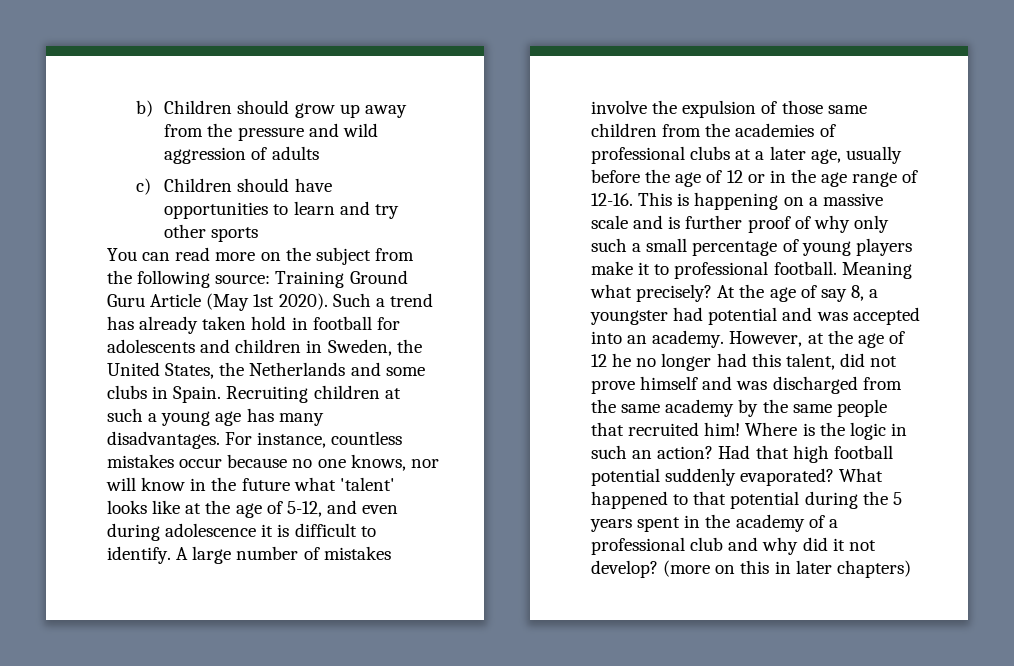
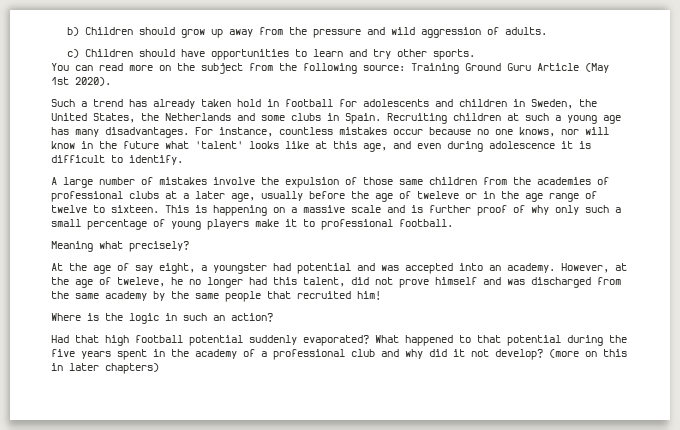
- b) Children should grow up away from the pressure and wild aggression of adults
+ b) Children should grow up away from the pressure and wild aggression of adults.
- c) Children should have opportunities to learn and try other sports
+ c) Children should have opportunities to learn and try other sports.
- You can read more on the subject from the following source: Training Ground Guru Article (May 1st 2020). Such a trend has already taken hold in football for adolescents and children in Sweden, the United States, the Netherlands and some clubs in Spain.
+ You can read more on the subject from the following source: Training Ground Guru Article (May 1st 2020).
+ Such a trend has already taken hold in football for adolescents and children in Sweden, the United States, the Netherlands and some clubs in Spain.
- For instance, countless mistakes occur because no one knows, nor will know in the future what 'talent' looks like at the age of 5-12, and even during adolescence it is difficult to identify. A large number of mistakes involve the expulsion of those same children from the academies of professional clubs at a later age, usually before the age of 12 or in the age range of 12-16.
+ For instance, countless mistakes occur because no one knows, nor will know in the future what 'talent' looks like at this age, and even during adolescence it is difficult to identify.
+ A large number of mistakes involve the expulsion of those same children from the academies of professional clubs at a later age, usually before the age of tweleve or in the age range of twelve to sixteen.
- This is happening on a massive scale and is further proof of why only such a small percentage of young players make it to professional football. Meaning what precisely? At the age of say 8, a youngster had potential and was accepted into an academy.
+ This is happening on a massive scale and is further proof of why only such a small percentage of young players make it to professional football.
+ Meaning what precisely?
+ At the age of say eight, a youngster had potential and was accepted into an academy.
- However, at the age of 12 he no longer had this talent, did not prove himself and was discharged from the same academy by the same people that recruited him! Where is the logic in such an action? Had that high football potential suddenly evaporated?
+ However, at the age of tweleve, he no longer had this talent, did not prove himself and was discharged from the same academy by the same people that recruited him!
+ Where is the logic in such an action?
+ Had that high football potential suddenly evaporated?
- What happened to that potential during the 5 years spent in the academy of a professional club and why did it not develop?
+ What happened to that potential during the five years spent in the academy of a professional club and why did it not develop?

